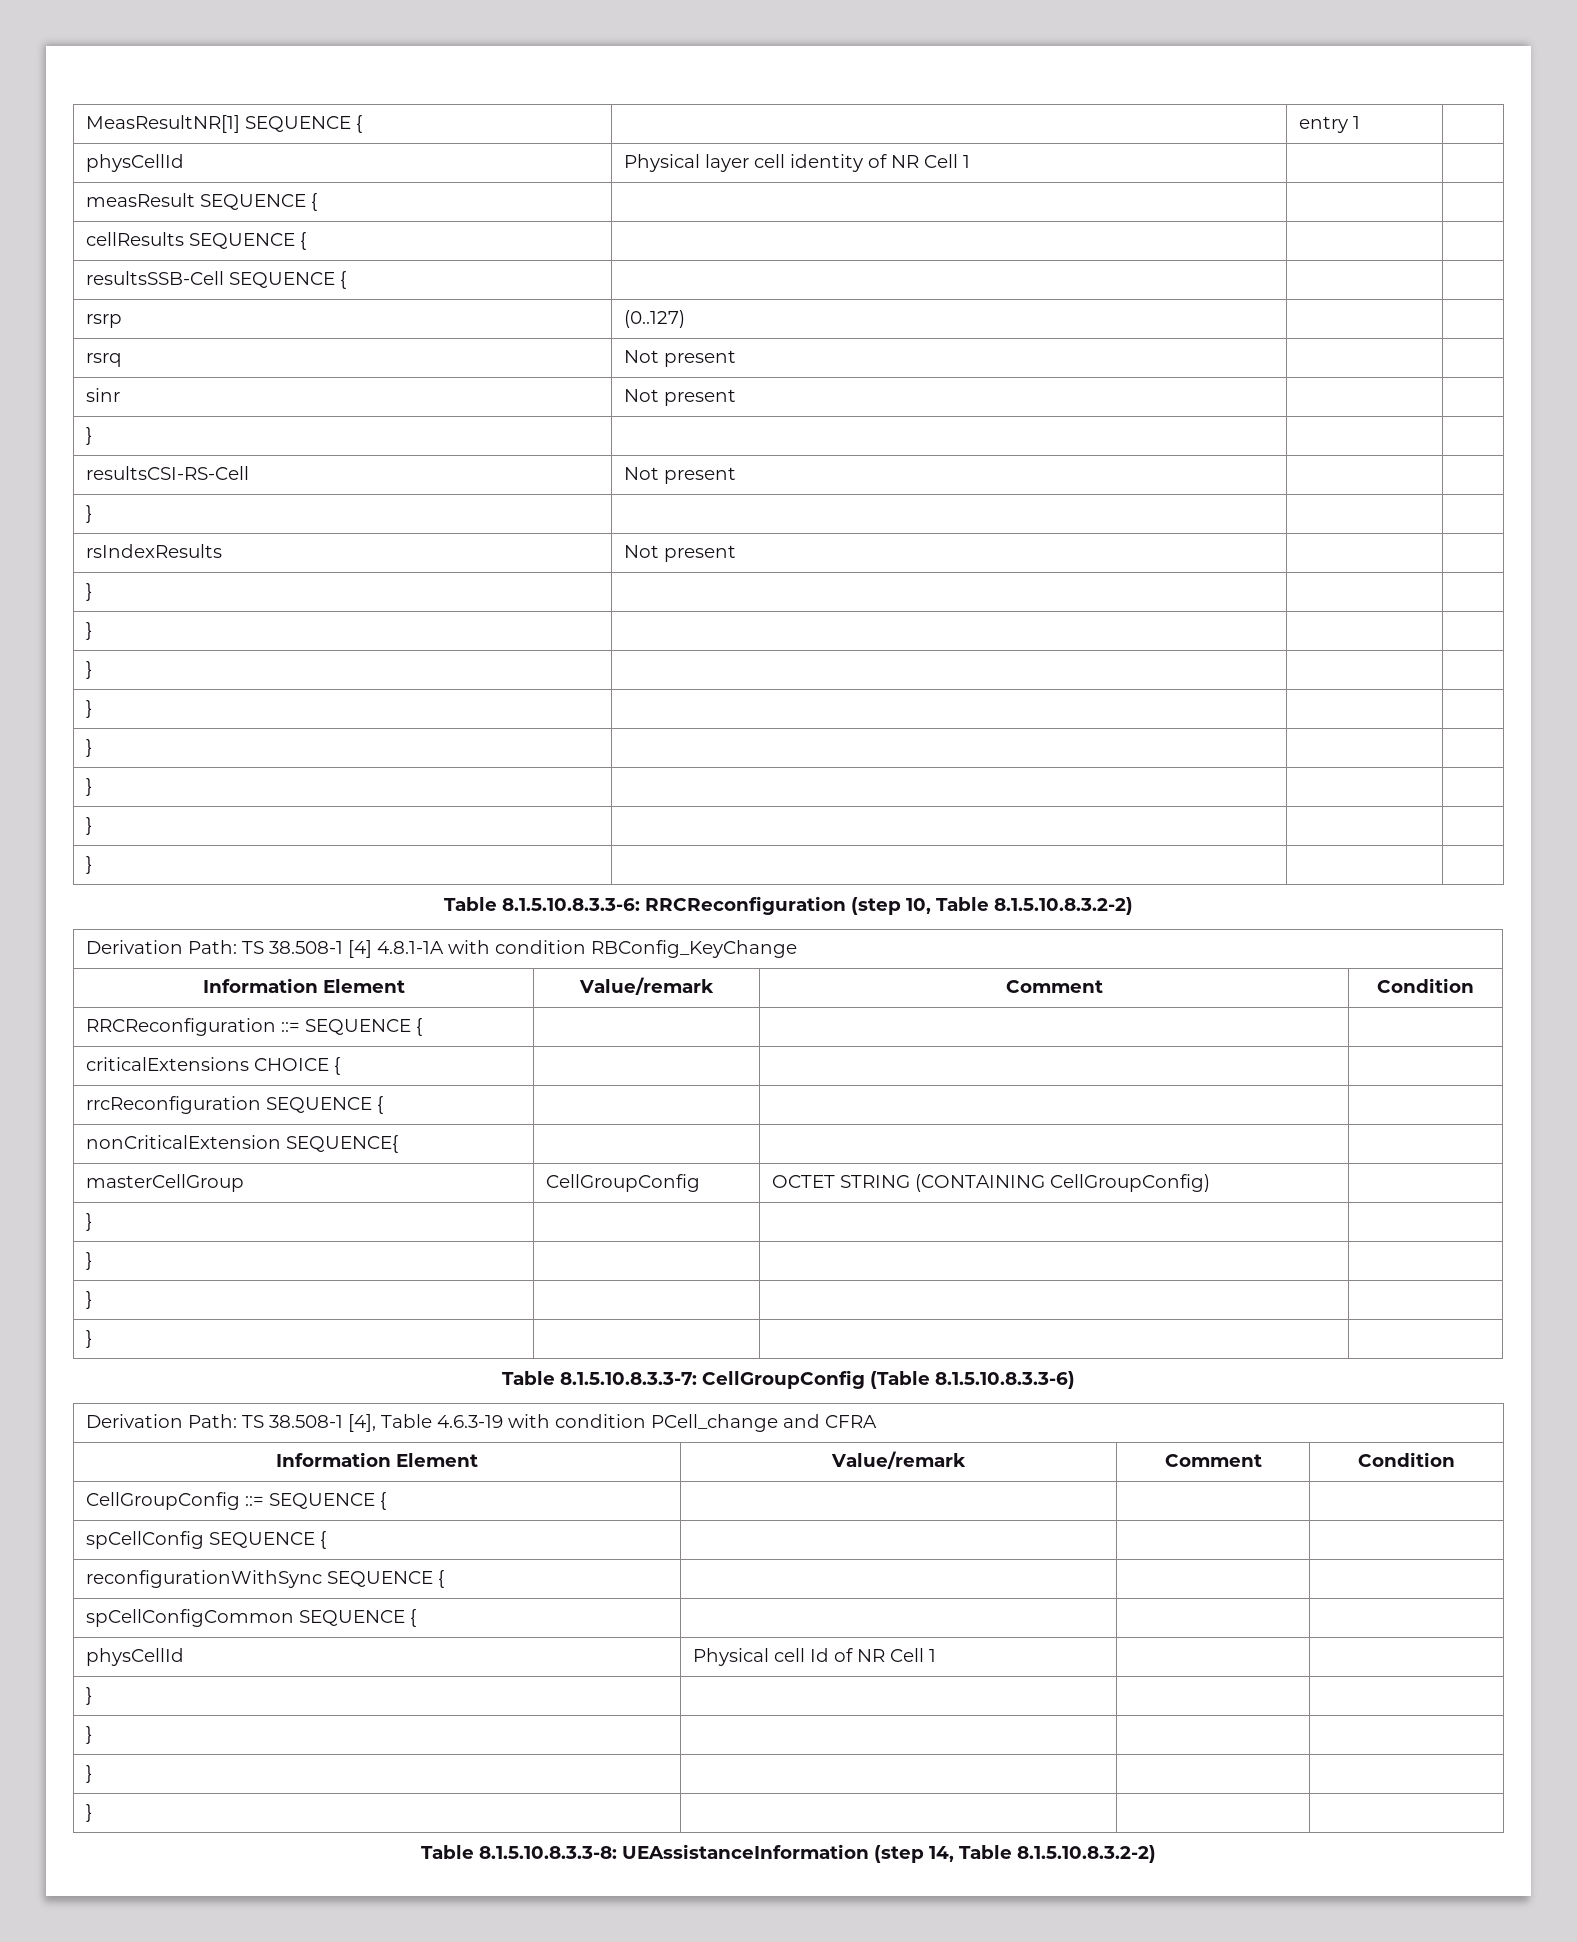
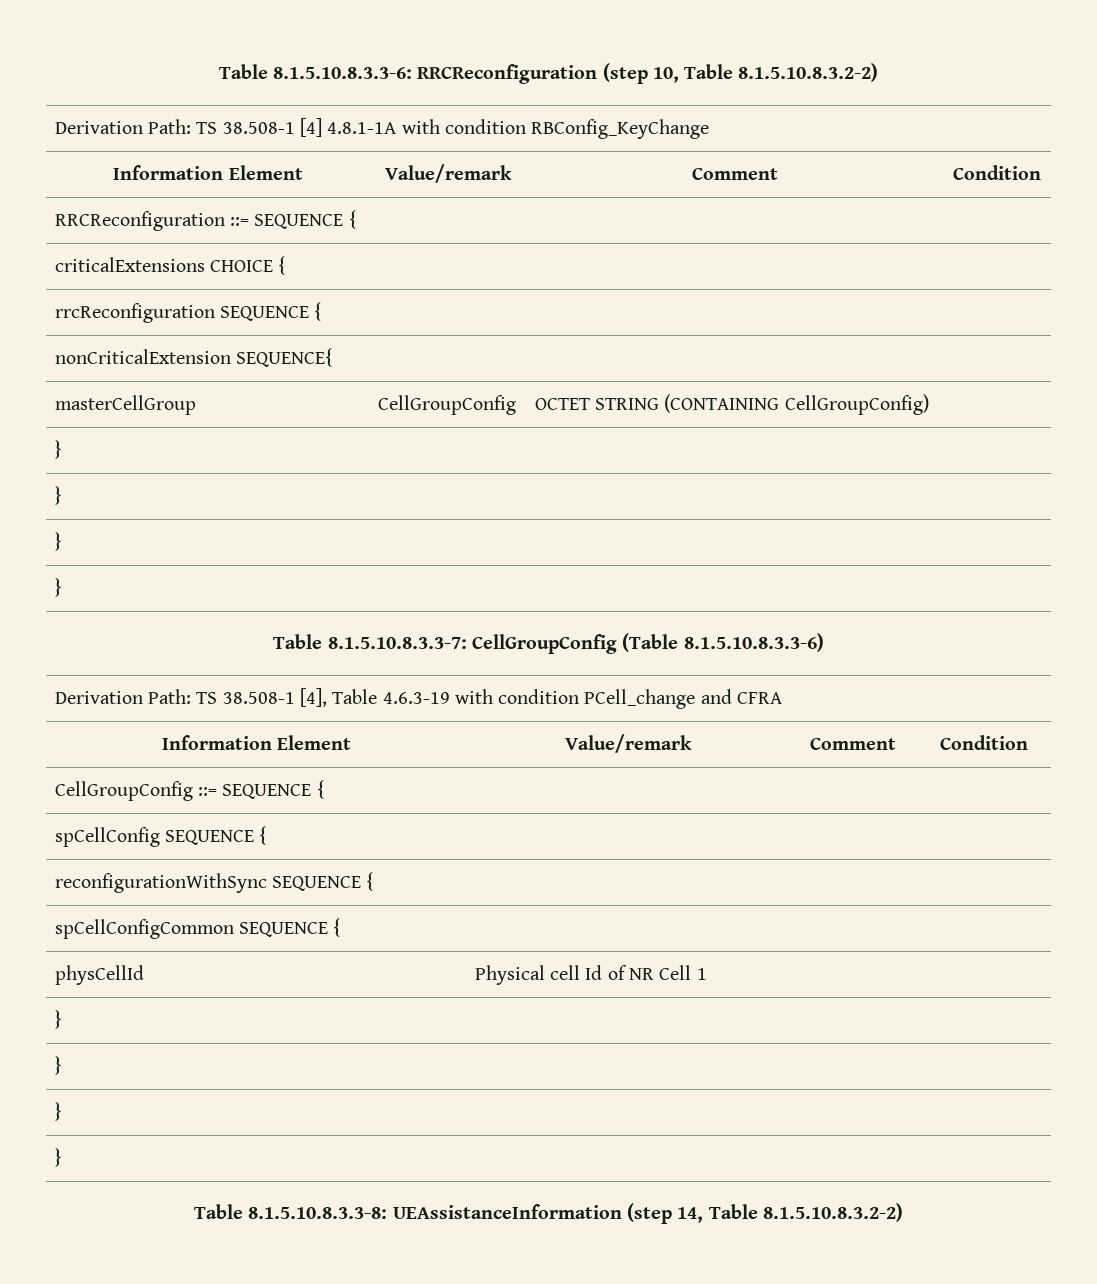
- MeasResultNR[1] SEQUENCE { | | entry 1 |
- physCellId | Physical layer cell identity of NR Cell 1 | |
- measResult SEQUENCE { | | |
- cellResults SEQUENCE { | | |
- resultsSSB-Cell SEQUENCE { | | |
- rsrp | (0..127) | |
- rsrq | Not present | |
- sinr | Not present | |
- } | | |
- resultsCSI-RS-Cell | Not present | |
- } | | |
- rsIndexResults | Not present | |
- } | | |
- } | | |
- } | | |
- } | | |
- } | | |
- } | | |
- } | | |
- } | | |

